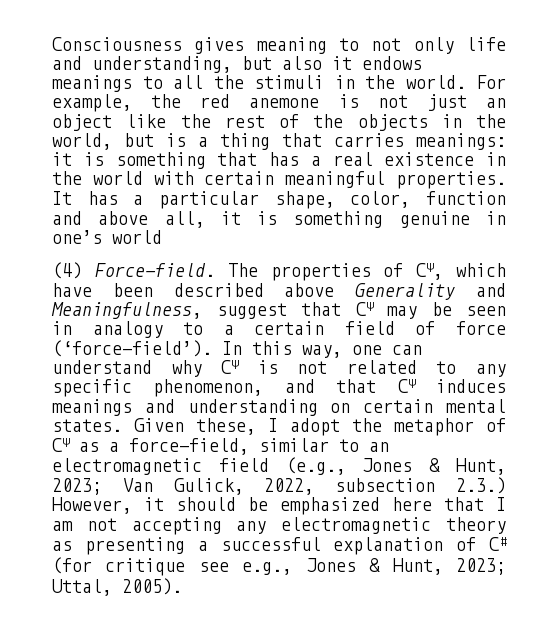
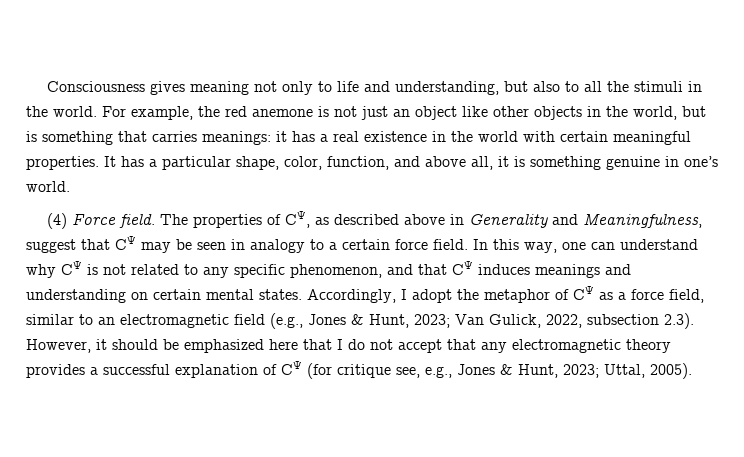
- Consciousness gives meaning to not only life and understanding, but also it endows meanings to all the stimuli in the world.
+ Consciousness gives meaning not only to life and understanding, but also to all the stimuli in the world.
- For example, the red anemone is not just an object like the rest of the objects in the world, but is a thing that carries meanings: it is something that has a real existence in the world with certain meaningful properties.
+ For example, the red anemone is not just an object like other objects in the world, but is something that carries meanings: it has a real existence in the world with certain meaningful properties.
- It has a particular shape, color, function and above all, it is something genuine in one’s world
+ It has a particular shape, color, function, and above all, it is something genuine in one’s world.
- (4) Force-field.
+ (4) Force field.
- The properties of CΨ, which have been described above Generality and Meaningfulness, suggest that CΨ may be seen in analogy to a certain field of force (‘force-field’).
+ The properties of CΨ, as described above in Generality and Meaningfulness, suggest that CΨ may be seen in analogy to a certain force field.
- Given these, I adopt the metaphor of CΨ as a force-field, similar to an electromagnetic field (e.g., Jones & Hunt, 2023; Van Gulick, 2022, subsection 2.3.) However, it should be emphasized here that I am not accepting any electromagnetic theory as presenting a successful explanation of C# (for critique see e.g., Jones & Hunt, 2023; Uttal, 2005).
+ Accordingly, I adopt the metaphor of CΨ as a force field, similar to an electromagnetic field (e.g., Jones & Hunt, 2023; Van Gulick, 2022, subsection 2.3). However, it should be emphasized here that I do not accept that any electromagnetic theory provides a successful explanation of CΨ (for critique see, e.g., Jones & Hunt, 2023; Uttal, 2005).

